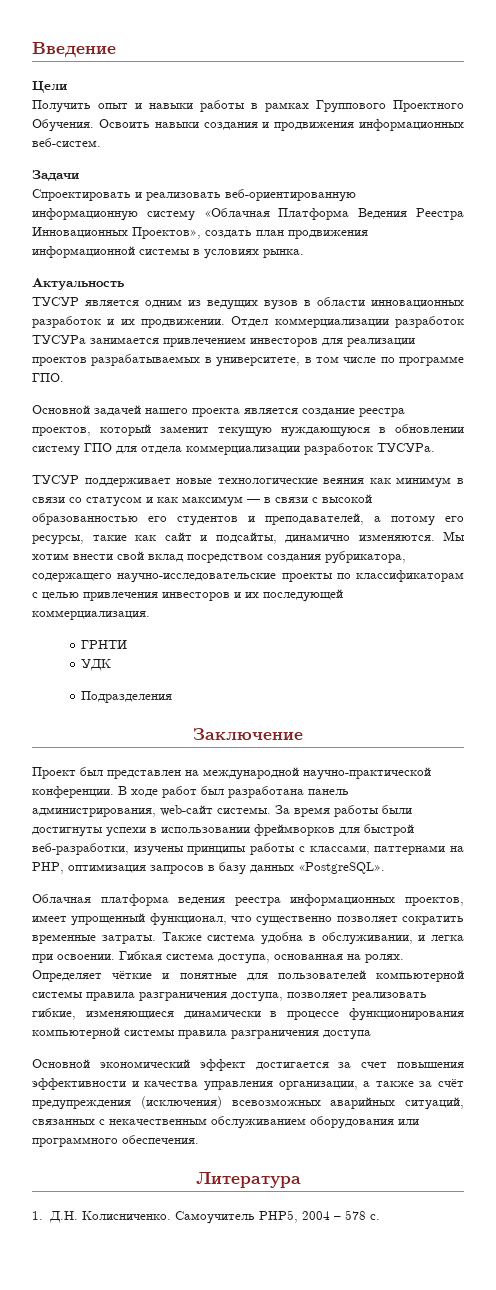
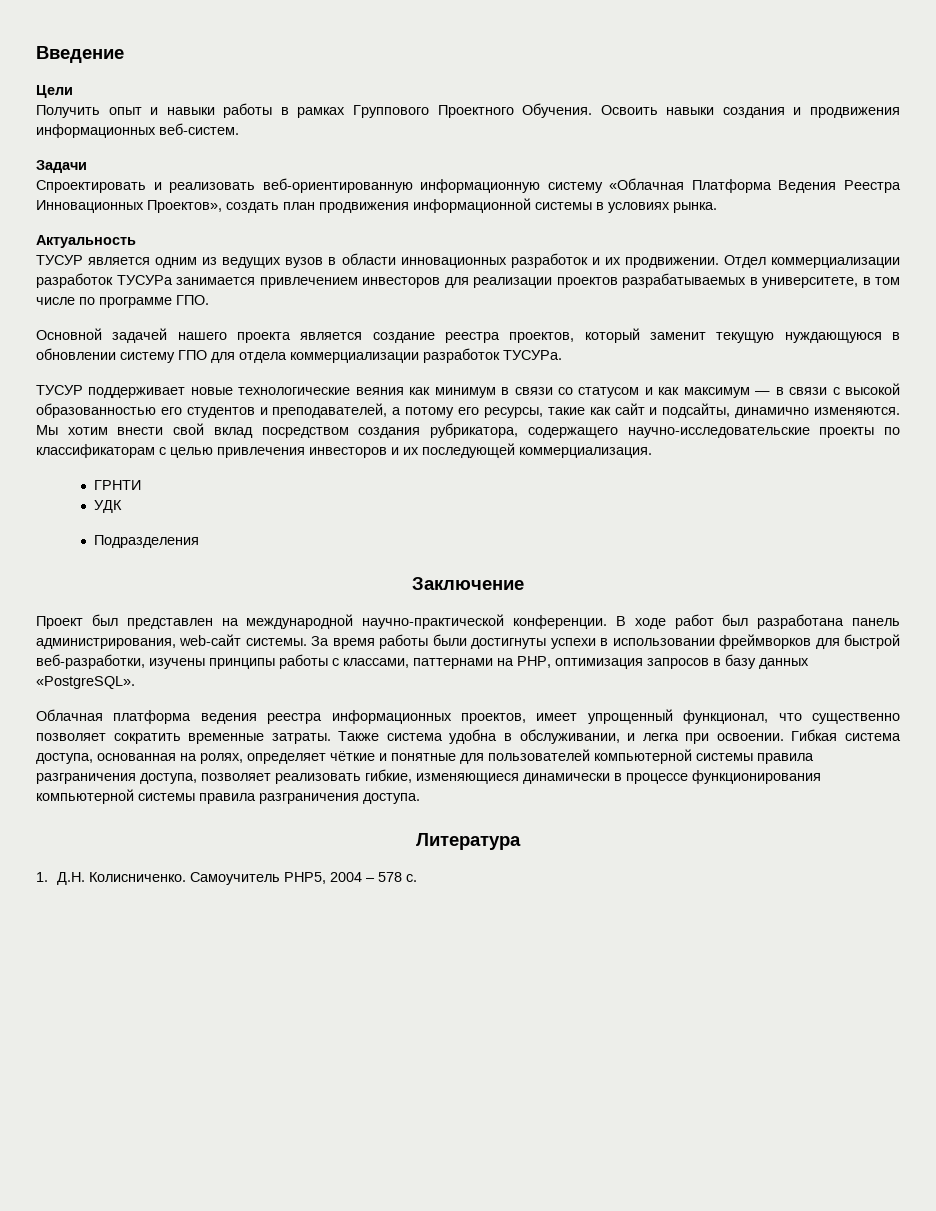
- Гибкая система доступа, основанная на ролях. Определяет чёткие и понятные для пользователей компьютерной системы правила разграничения доступа, позволяет реализовать гибкие, изменяющиеся динамически в процессе функционирования компьютерной системы правила разграничения доступа
- Основной экономический эффект достигается за счет повышения эффективности и качества управления организации, а также за счёт предупреждения (исключения) всевозможных аварийных ситуаций, связанных с некачественным обслуживанием оборудования или программного обеспечения.
+ Гибкая система доступа, основанная на ролях, определяет чёткие и понятные для пользователей компьютерной системы правила разграничения доступа, позволяет реализовать гибкие, изменяющиеся динамически в процессе функционирования компьютерной системы правила разграничения доступа.

